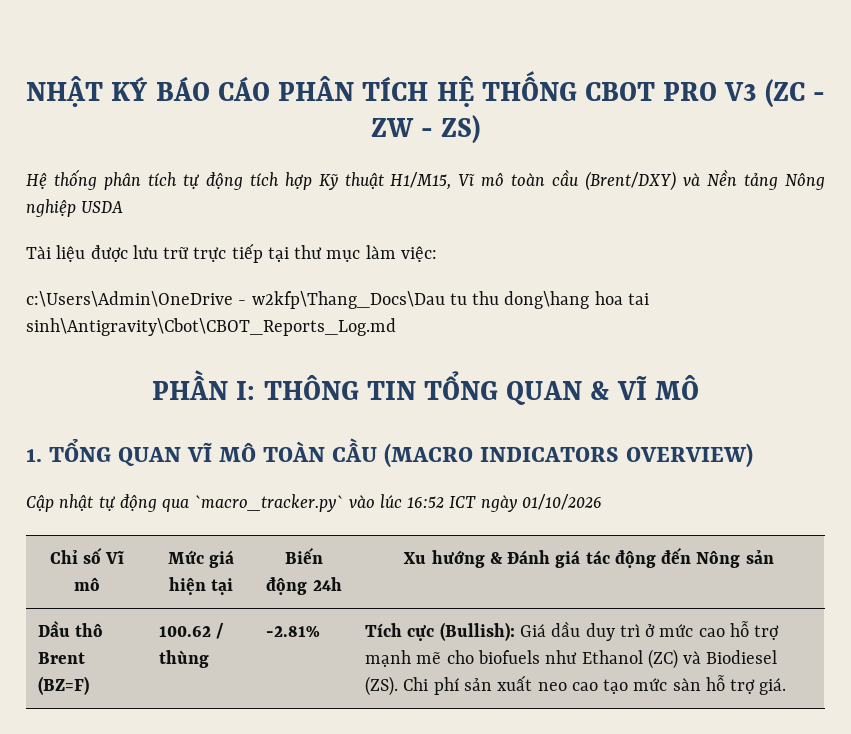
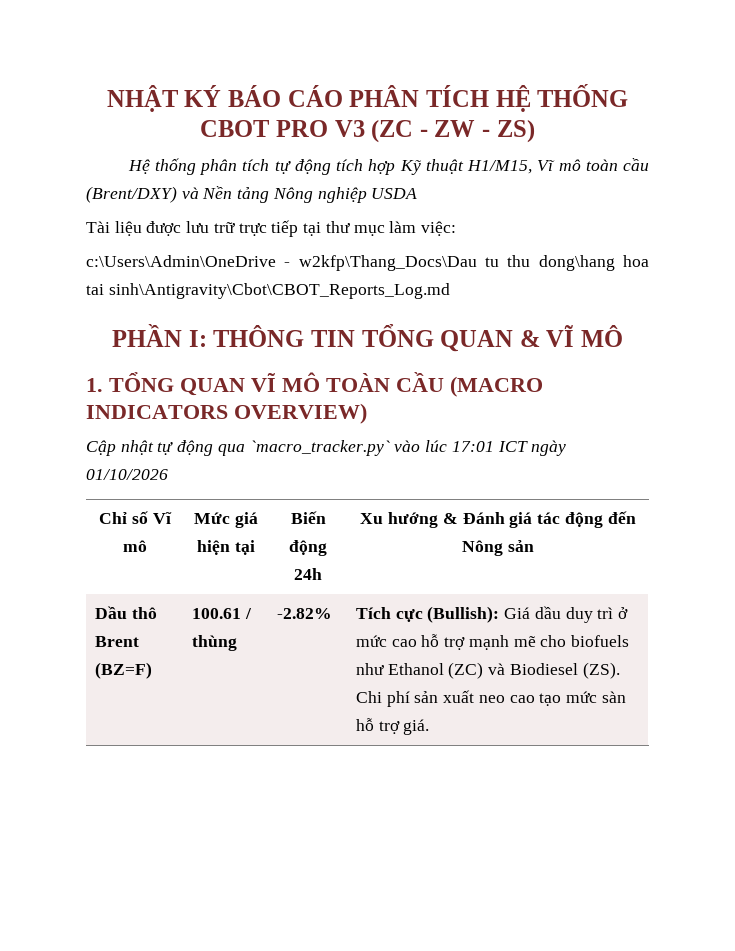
- Cập nhật tự động qua `macro_tracker.py` vào lúc 16:52 ICT ngày 01/10/2026
+ Cập nhật tự động qua `macro_tracker.py` vào lúc 17:01 ICT ngày 01/10/2026
- 100.62 / thùng
+ 100.61 / thùng
- -2.81%
+ -2.82%

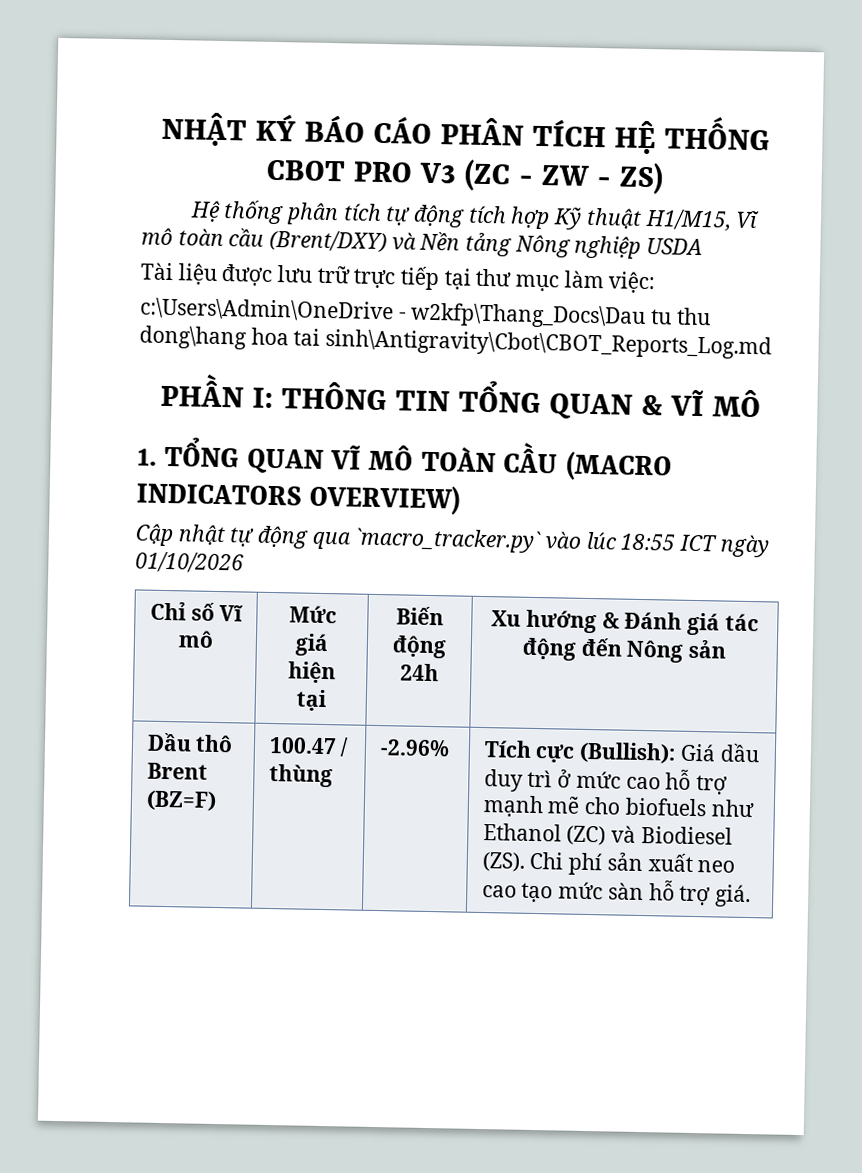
- Cập nhật tự động qua `macro_tracker.py` vào lúc 17:01 ICT ngày 01/10/2026
+ Cập nhật tự động qua `macro_tracker.py` vào lúc 18:55 ICT ngày 01/10/2026
- 100.61 / thùng
+ 100.47 / thùng
- -2.82%
+ -2.96%

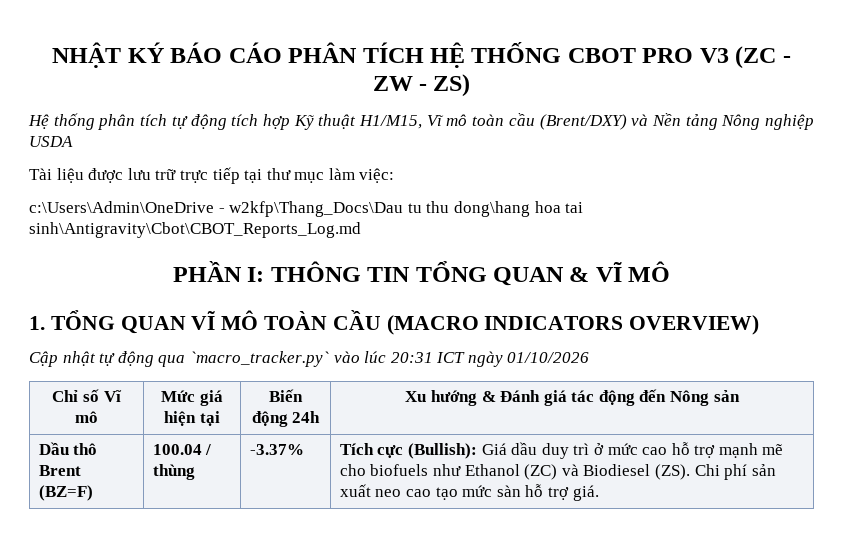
- Cập nhật tự động qua `macro_tracker.py` vào lúc 18:55 ICT ngày 01/10/2026
+ Cập nhật tự động qua `macro_tracker.py` vào lúc 20:31 ICT ngày 01/10/2026
- 100.47 / thùng
+ 100.04 / thùng
- -2.96%
+ -3.37%

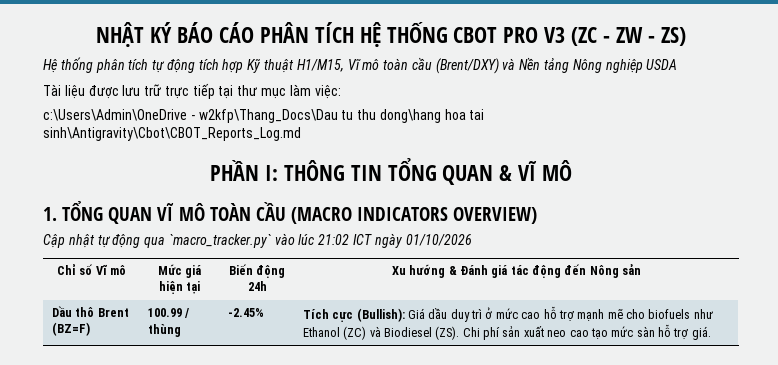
- Cập nhật tự động qua `macro_tracker.py` vào lúc 20:31 ICT ngày 01/10/2026
+ Cập nhật tự động qua `macro_tracker.py` vào lúc 21:02 ICT ngày 01/10/2026
- 100.04 / thùng
+ 100.99 / thùng
- -3.37%
+ -2.45%

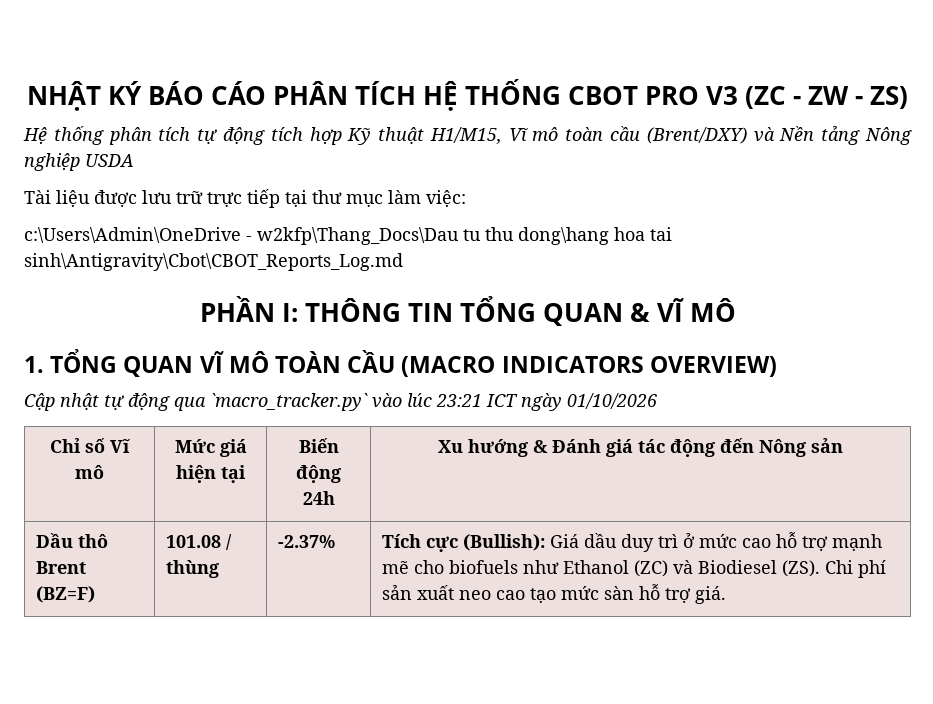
- Cập nhật tự động qua `macro_tracker.py` vào lúc 21:02 ICT ngày 01/10/2026
+ Cập nhật tự động qua `macro_tracker.py` vào lúc 23:21 ICT ngày 01/10/2026
- 100.99 / thùng
+ 101.08 / thùng
- -2.45%
+ -2.37%

